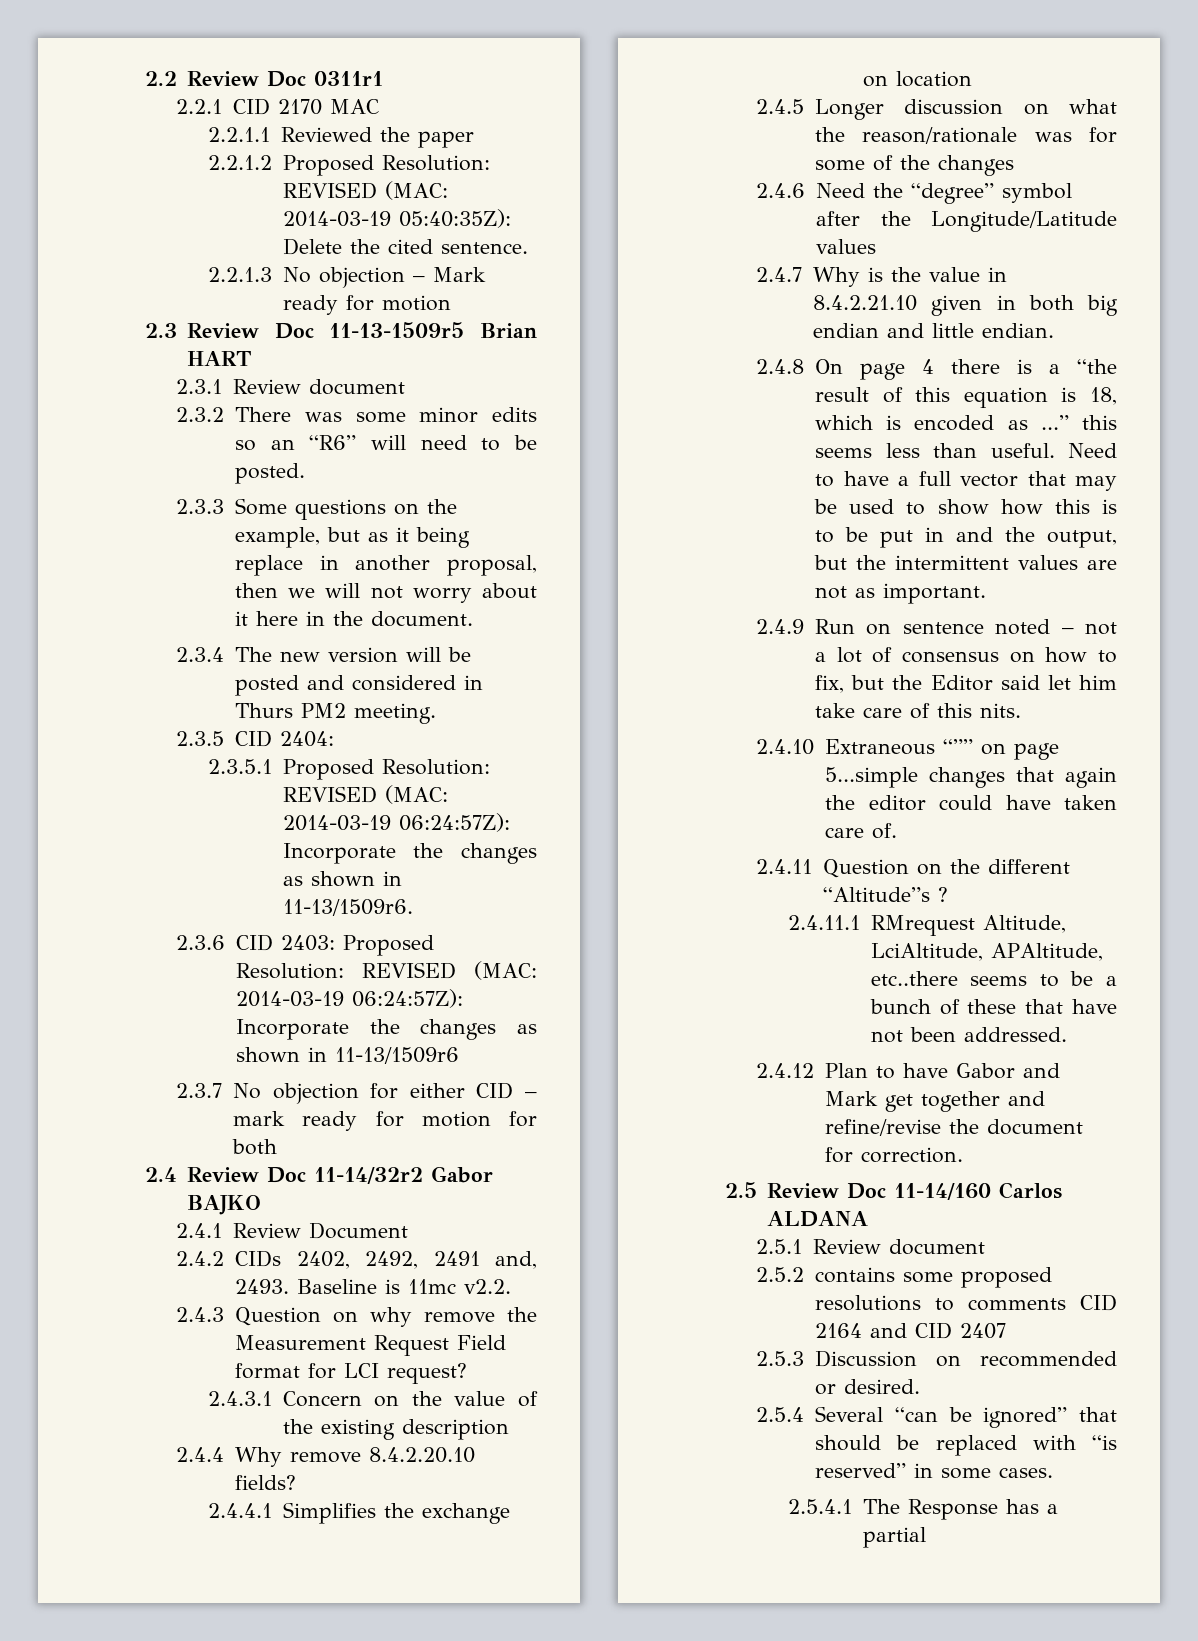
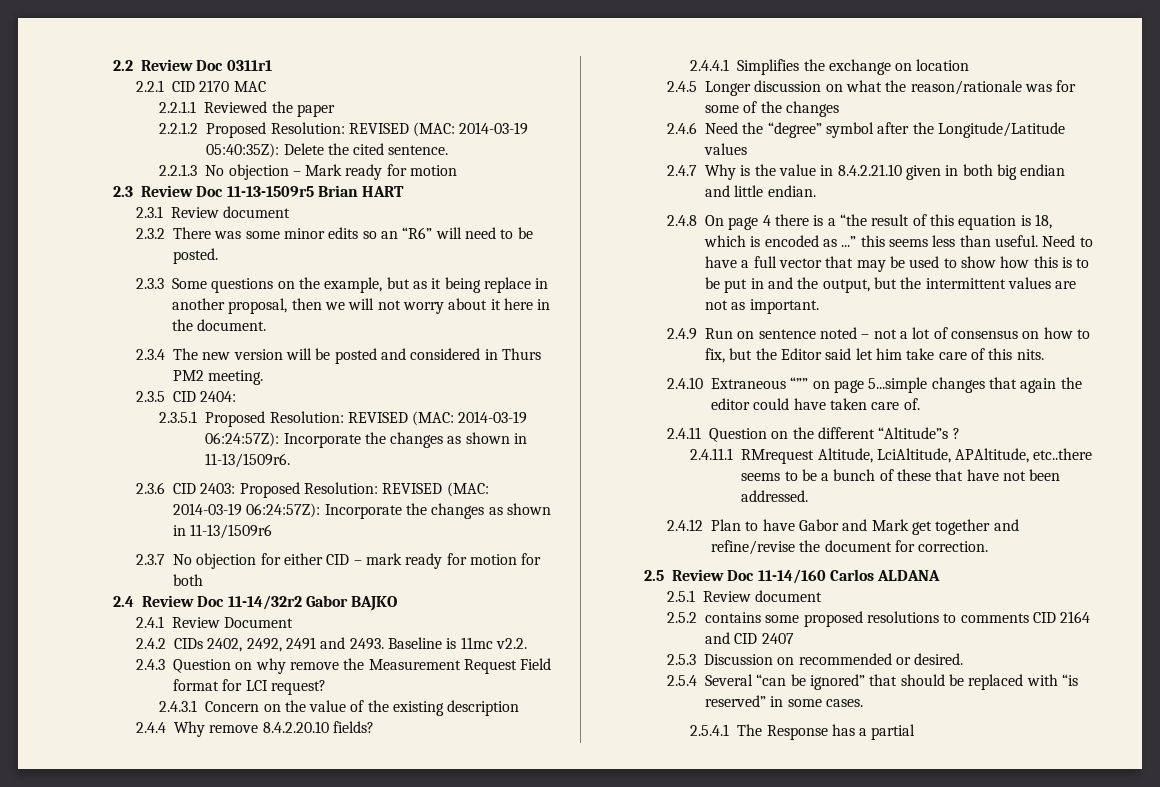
- 2.4.2 CIDs 2402, 2492, 2491 and, 2493.
+ 2.4.2 CIDs 2402, 2492, 2491 and 2493.

